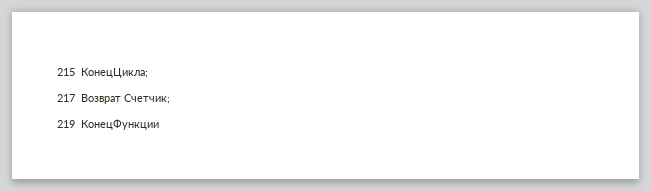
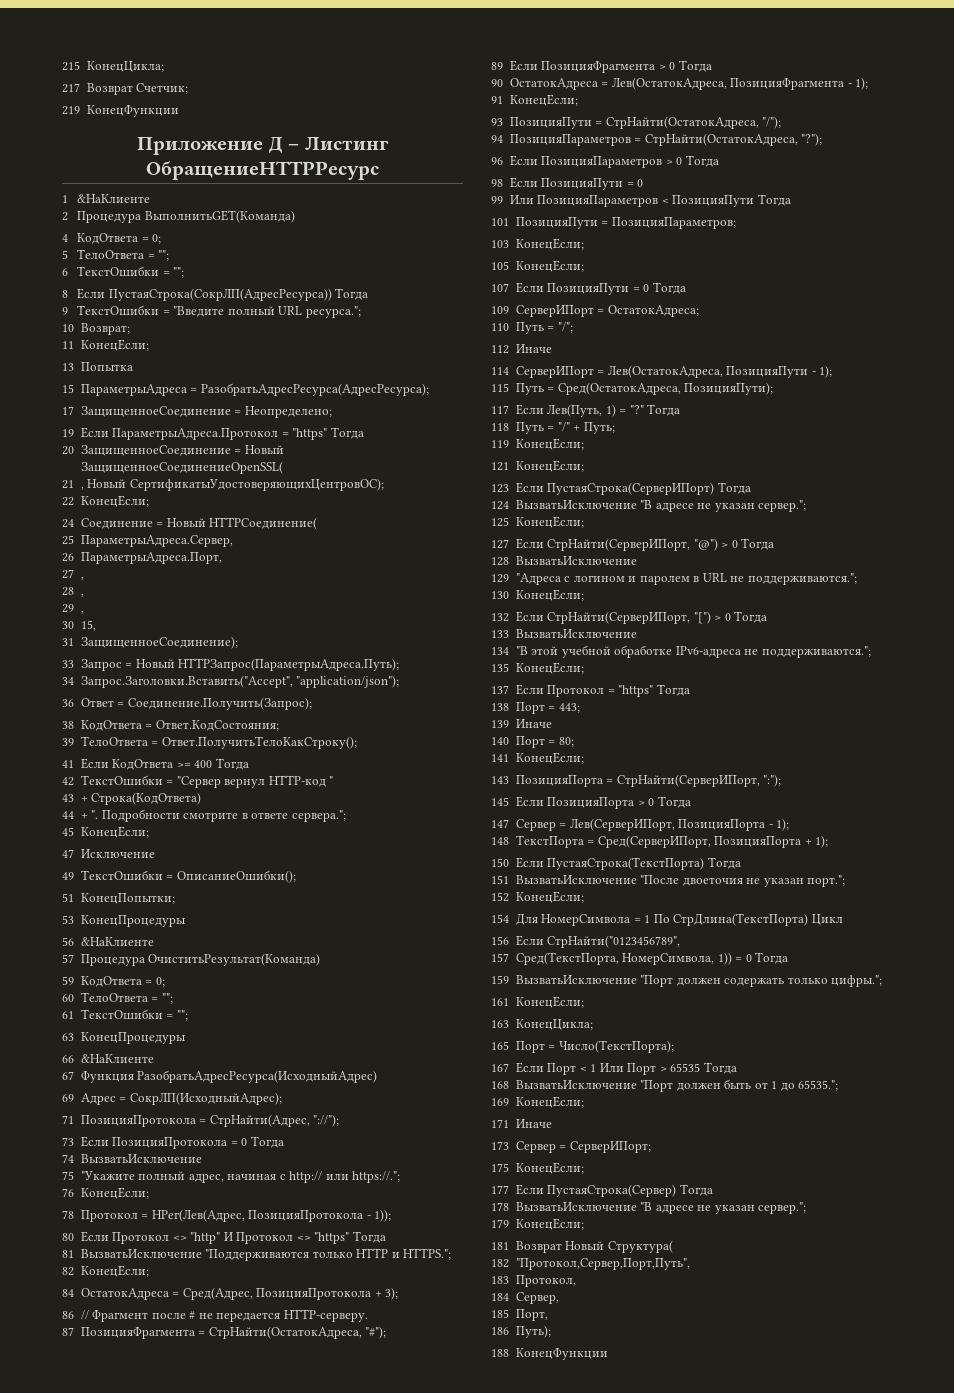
+ Приложение Д – Листинг ОбращениеHTTPРесурс
+ 1 &НаКлиенте
+ 2 Процедура ВыполнитьGET(Команда)
+ 4 КодОтвета = 0;
+ 5 ТелоОтвета = "";
+ 6 ТекстОшибки = "";
+ 8 Если ПустаяСтрока(СокрЛП(АдресРесурса)) Тогда
+ 9 ТекстОшибки = "Введите полный URL ресурса.";
+ 10 Возврат;
+ 11 КонецЕсли;
+ 13 Попытка
+ 15 ПараметрыАдреса = РазобратьАдресРесурса(АдресРесурса);
+ 17 ЗащищенноеСоединение = Неопределено;
+ 19 Если ПараметрыАдреса.Протокол = "https" Тогда
+ 20 ЗащищенноеСоединение = Новый ЗащищенноеСоединениеOpenSSL(
+ 21 , Новый СертификатыУдостоверяющихЦентровОС);
+ 22 КонецЕсли;
+ 24 Соединение = Новый HTTPСоединение(
+ 25 ПараметрыАдреса.Сервер,
+ 26 ПараметрыАдреса.Порт,
+ 27 ,
+ 28 ,
+ 29 ,
+ 30 15,
+ 31 ЗащищенноеСоединение);
+ 33 Запрос = Новый HTTPЗапрос(ПараметрыАдреса.Путь);
+ 34 Запрос.Заголовки.Вставить("Accept", "application/json");
+ 36 Ответ = Соединение.Получить(Запрос);
+ 38 КодОтвета = Ответ.КодСостояния;
+ 39 ТелоОтвета = Ответ.ПолучитьТелоКакСтроку();
+ 41 Если КодОтвета >= 400 Тогда
+ 42 ТекстОшибки = "Сервер вернул HTTP-код "
+ 43 + Строка(КодОтвета)
+ 44 + ". Подробности смотрите в ответе сервера.";
+ 45 КонецЕсли;
+ 47 Исключение
+ 49 ТекстОшибки = ОписаниеОшибки();
+ 51 КонецПопытки;
+ 53 КонецПроцедуры
+ 56 &НаКлиенте
+ 57 Процедура ОчиститьРезультат(Команда)
+ 59 КодОтвета = 0;
+ 60 ТелоОтвета = "";
+ 61 ТекстОшибки = "";
+ 63 КонецПроцедуры
+ 66 &НаКлиенте
+ 67 Функция РазобратьАдресРесурса(ИсходныйАдрес)
+ 69 Адрес = СокрЛП(ИсходныйАдрес);
+ 71 ПозицияПротокола = СтрНайти(Адрес, "://");
+ 73 Если ПозицияПротокола = 0 Тогда
+ 74 ВызватьИсключение
+ 75 "Укажите полный адрес, начиная с http:// или https://.";
+ 76 КонецЕсли;
+ 78 Протокол = НРег(Лев(Адрес, ПозицияПротокола - 1));
+ 80 Если Протокол <> "http" И Протокол <> "https" Тогда
+ 81 ВызватьИсключение "Поддерживаются только HTTP и HTTPS.";
+ 82 КонецЕсли;
+ 84 ОстатокАдреса = Сред(Адрес, ПозицияПротокола + 3);
+ 86 // Фрагмент после # не передается HTTP-серверу.
+ 87 ПозицияФрагмента = СтрНайти(ОстатокАдреса, "#");
+ 89 Если ПозицияФрагмента > 0 Тогда
+ 90 ОстатокАдреса = Лев(ОстатокАдреса, ПозицияФрагмента - 1);
+ 91 КонецЕсли;
+ 93 ПозицияПути = СтрНайти(ОстатокАдреса, "/");
+ 94 ПозицияПараметров = СтрНайти(ОстатокАдреса, "?");
+ 96 Если ПозицияПараметров > 0 Тогда
+ 98 Если ПозицияПути = 0
+ 99 Или ПозицияПараметров < ПозицияПути Тогда
+ 101 ПозицияПути = ПозицияПараметров;
+ 103 КонецЕсли;
+ 105 КонецЕсли;
+ 107 Если ПозицияПути = 0 Тогда
+ 109 СерверИПорт = ОстатокАдреса;
+ 110 Путь = "/";
+ 112 Иначе
+ 114 СерверИПорт = Лев(ОстатокАдреса, ПозицияПути - 1);
+ 115 Путь = Сред(ОстатокАдреса, ПозицияПути);
+ 117 Если Лев(Путь, 1) = "?" Тогда
+ 118 Путь = "/" + Путь;
+ 119 КонецЕсли;
+ 121 КонецЕсли;
+ 123 Если ПустаяСтрока(СерверИПорт) Тогда
+ 124 ВызватьИсключение "В адресе не указан сервер.";
+ 125 КонецЕсли;
+ 127 Если СтрНайти(СерверИПорт, "@") > 0 Тогда
+ 128 ВызватьИсключение
+ 129 "Адреса с логином и паролем в URL не поддерживаются.";
+ 130 КонецЕсли;
+ 132 Если СтрНайти(СерверИПорт, "[") > 0 Тогда
+ 133 ВызватьИсключение
+ 134 "В этой учебной обработке IPv6-адреса не поддерживаются.";
+ 135 КонецЕсли;
+ 137 Если Протокол = "https" Тогда
+ 138 Порт = 443;
+ 139 Иначе
+ 140 Порт = 80;
+ 141 КонецЕсли;
+ 143 ПозицияПорта = СтрНайти(СерверИПорт, ":");
+ 145 Если ПозицияПорта > 0 Тогда
+ 147 Сервер = Лев(СерверИПорт, ПозицияПорта - 1);
+ 148 ТекстПорта = Сред(СерверИПорт, ПозицияПорта + 1);
+ 150 Если ПустаяСтрока(ТекстПорта) Тогда
+ 151 ВызватьИсключение "После двоеточия не указан порт.";
+ 152 КонецЕсли;
+ 154 Для НомерСимвола = 1 По СтрДлина(ТекстПорта) Цикл
+ 156 Если СтрНайти("0123456789",
+ 157 Сред(ТекстПорта, НомерСимвола, 1)) = 0 Тогда
+ 159 ВызватьИсключение "Порт должен содержать только цифры.";
+ 161 КонецЕсли;
+ 163 КонецЦикла;
+ 165 Порт = Число(ТекстПорта);
+ 167 Если Порт < 1 Или Порт > 65535 Тогда
+ 168 ВызватьИсключение "Порт должен быть от 1 до 65535.";
+ 169 КонецЕсли;
+ 171 Иначе
+ 173 Сервер = СерверИПорт;
+ 175 КонецЕсли;
+ 177 Если ПустаяСтрока(Сервер) Тогда
+ 178 ВызватьИсключение "В адресе не указан сервер.";
+ 179 КонецЕсли;
+ 181 Возврат Новый Структура(
+ 182 "Протокол,Сервер,Порт,Путь",
+ 183 Протокол,
+ 184 Сервер,
+ 185 Порт,
+ 186 Путь);
+ 188 КонецФункции

